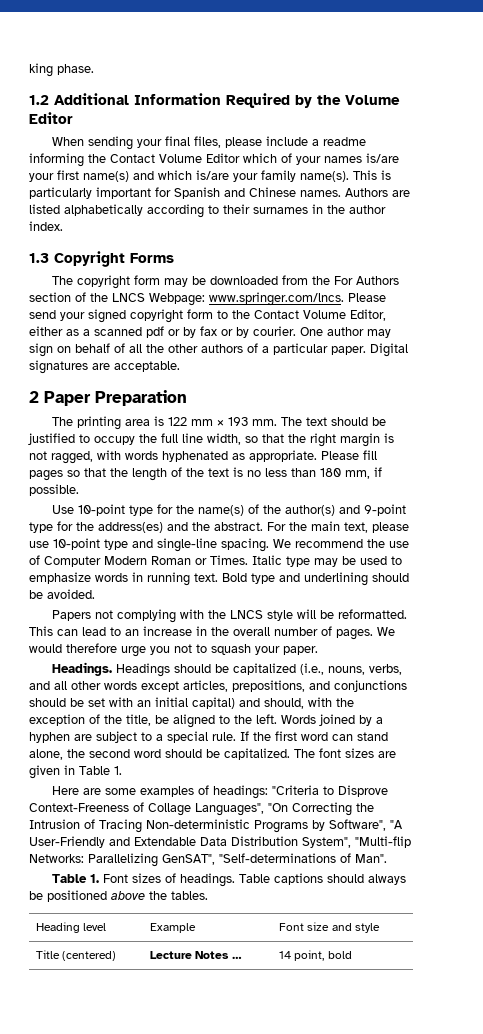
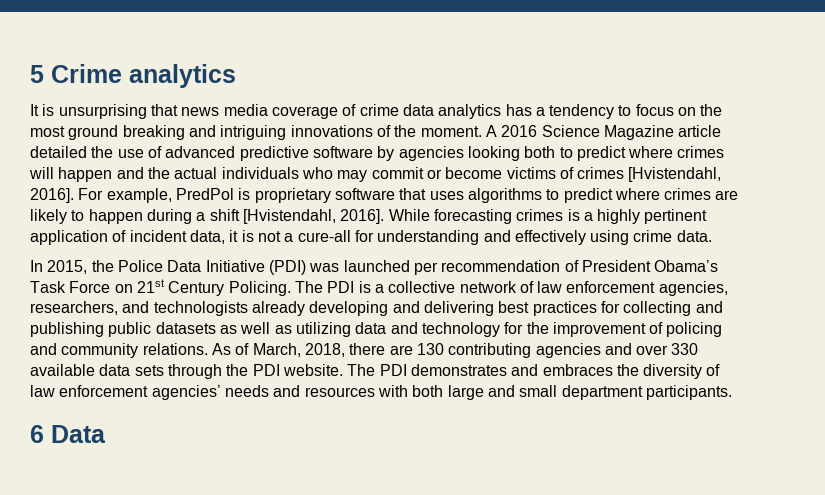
- king phase.
- 1.2 Additional Information Required by the Volume Editor
- When sending your final files, please include a readme informing the Contact Volume Editor which of your names is/are your first name(s) and which is/are your family name(s). This is particularly important for Spanish and Chinese names. Authors are listed alphabetically according to their surnames in the author index.
- 1.3 Copyright Forms
- The copyright form may be downloaded from the For Authors section of the LNCS Webpage: www.springer.com/lncs. Please send your signed copyright form to the Contact Volume Editor, either as a scanned pdf or by fax or by courier. One author may sign on behalf of all the other authors of a particular paper. Digital signatures are acceptable.
- 2 Paper Preparation
- The printing area is 122 mm × 193 mm. The text should be justified to occupy the full line width, so that the right margin is not ragged, with words hyphenated as appropriate. Please fill pages so that the length of the text is no less than 180 mm, if possible.
- Use 10-point type for the name(s) of the author(s) and 9-point type for the address(es) and the abstract. For the main text, please use 10-point type and single-line spacing. We recommend the use of Computer Modern Roman or Times. Italic type may be used to emphasize words in running text. Bold type and underlining should be avoided.
- Papers not complying with the LNCS style will be reformatted. This can lead to an increase in the overall number of pages. We would therefore urge you not to squash your paper.
- Headings. Headings should be capitalized (i.e., nouns, verbs, and all other words except articles, prepositions, and conjunctions should be set with an initial capital) and should, with the exception of the title, be aligned to the left. Words joined by a hyphen are subject to a special rule. If the first word can stand alone, the second word should be capitalized. The font sizes are given in Table 1.
- Here are some examples of headings: "Criteria to Disprove Context-Freeness of Collage Languages", "On Correcting the Intrusion of Tracing Non-deterministic Programs by Software", "A User-Friendly and Extendable Data Distribution System", "Multi-flip Networks: Parallelizing GenSAT", "Self-determinations of Man".
- Table 1. Font sizes of headings. Table captions should always be positioned above the tables.
- Heading level | Example | Font size and style
- Title (centered) | Lecture Notes … | 14 point, bold
+ 5 Crime analytics
+ It is unsurprising that news media coverage of crime data analytics has a tendency to focus on the most ground breaking and intriguing innovations of the moment. A 2016 Science Magazine article detailed the use of advanced predictive software by agencies looking both to predict where crimes will happen and the actual individuals who may commit or become victims of crimes [Hvistendahl, 2016]. For example, PredPol is proprietary software that uses algorithms to predict where crimes are likely to happen during a shift [Hvistendahl, 2016]. While forecasting crimes is a highly pertinent application of incident data, it is not a cure-all for understanding and effectively using crime data.
+ In 2015, the Police Data Initiative (PDI) was launched per recommendation of President Obama’s Task Force on 21st Century Policing. The PDI is a collective network of law enforcement agencies, researchers, and technologists already developing and delivering best practices for collecting and publishing public datasets as well as utilizing data and technology for the improvement of policing and community relations. As of March, 2018, there are 130 contributing agencies and over 330 available data sets through the PDI website. The PDI demonstrates and embraces the diversity of law enforcement agencies’ needs and resources with both large and small department participants.
+ 6 Data

